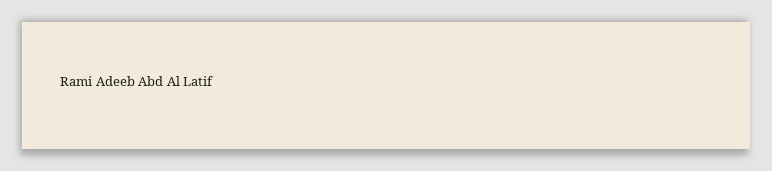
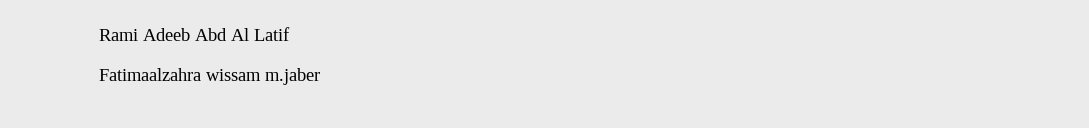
+ Fatimaalzahra wissam m.jaber

